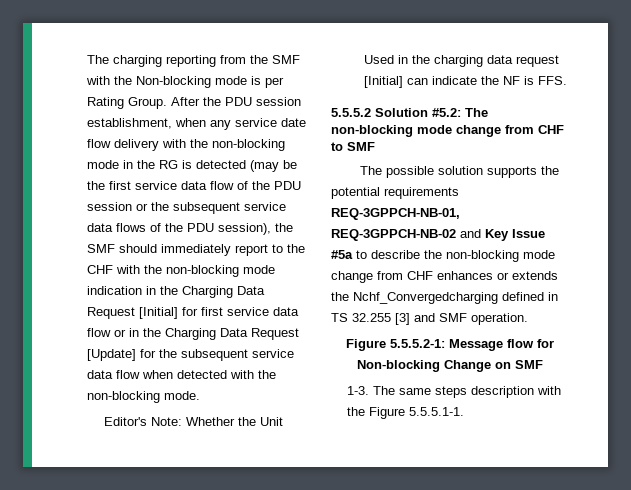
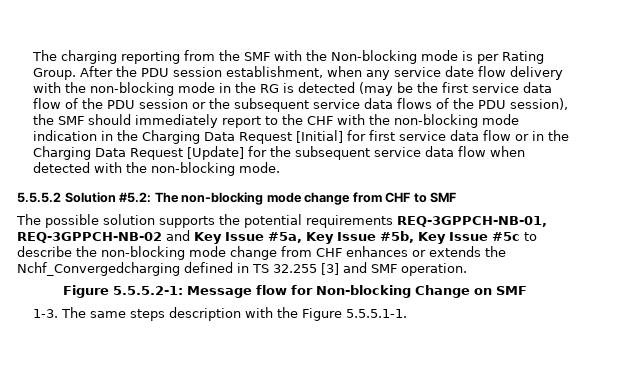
- Editor's Note: Whether the Unit Used in the charging data request [Initial] can indicate the NF is FFS.
- The possible solution supports the potential requirements REQ-3GPPCH-NB-01, REQ-3GPPCH-NB-02 and Key Issue #5a to describe the non-blocking mode change from CHF enhances or extends the Nchf_Convergedcharging defined in TS 32.255 [3] and SMF operation.
+ The possible solution supports the potential requirements REQ-3GPPCH-NB-01, REQ-3GPPCH-NB-02 and Key Issue #5a, Key Issue #5b, Key Issue #5c to describe the non-blocking mode change from CHF enhances or extends the Nchf_Convergedcharging defined in TS 32.255 [3] and SMF operation.

